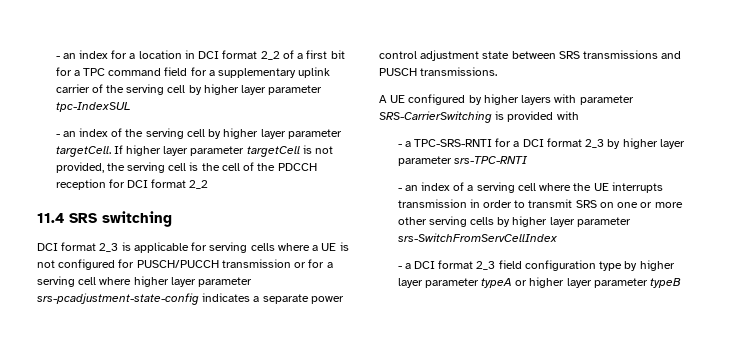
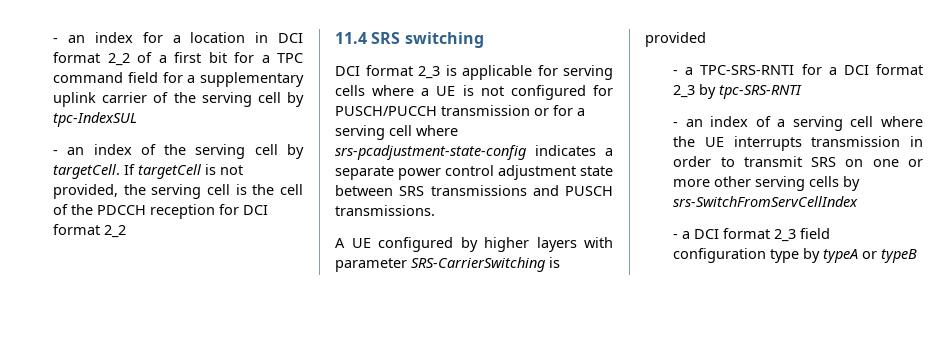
- - an index for a location in DCI format 2_2 of a first bit for a TPC command field for a supplementary uplink carrier of the serving cell by higher layer parameter tpc-IndexSUL
+ - an index for a location in DCI format 2_2 of a first bit for a TPC command field for a supplementary uplink carrier of the serving cell by tpc-IndexSUL
- - an index of the serving cell by higher layer parameter targetCell. If higher layer parameter targetCell is not provided, the serving cell is the cell of the PDCCH reception for DCI format 2_2
+ - an index of the serving cell by targetCell. If targetCell is not provided, the serving cell is the cell of the PDCCH reception for DCI format 2_2
- DCI format 2_3 is applicable for serving cells where a UE is not configured for PUSCH/PUCCH transmission or for a serving cell where higher layer parameter srs-pcadjustment-state-config indicates a separate power control adjustment state between SRS transmissions and PUSCH transmissions.
+ DCI format 2_3 is applicable for serving cells where a UE is not configured for PUSCH/PUCCH transmission or for a serving cell where srs-pcadjustment-state-config indicates a separate power control adjustment state between SRS transmissions and PUSCH transmissions.
- A UE configured by higher layers with parameter SRS-CarrierSwitching is provided with
+ A UE configured by higher layers with parameter SRS-CarrierSwitching is provided
- - a TPC-SRS-RNTI for a DCI format 2_3 by higher layer parameter srs-TPC-RNTI
+ - a TPC-SRS-RNTI for a DCI format 2_3 by tpc-SRS-RNTI
- - an index of a serving cell where the UE interrupts transmission in order to transmit SRS on one or more other serving cells by higher layer parameter srs-SwitchFromServCellIndex
+ - an index of a serving cell where the UE interrupts transmission in order to transmit SRS on one or more other serving cells by srs-SwitchFromServCellIndex
- - a DCI format 2_3 field configuration type by higher layer parameter typeA or higher layer parameter typeB
+ - a DCI format 2_3 field configuration type by typeA or typeB

